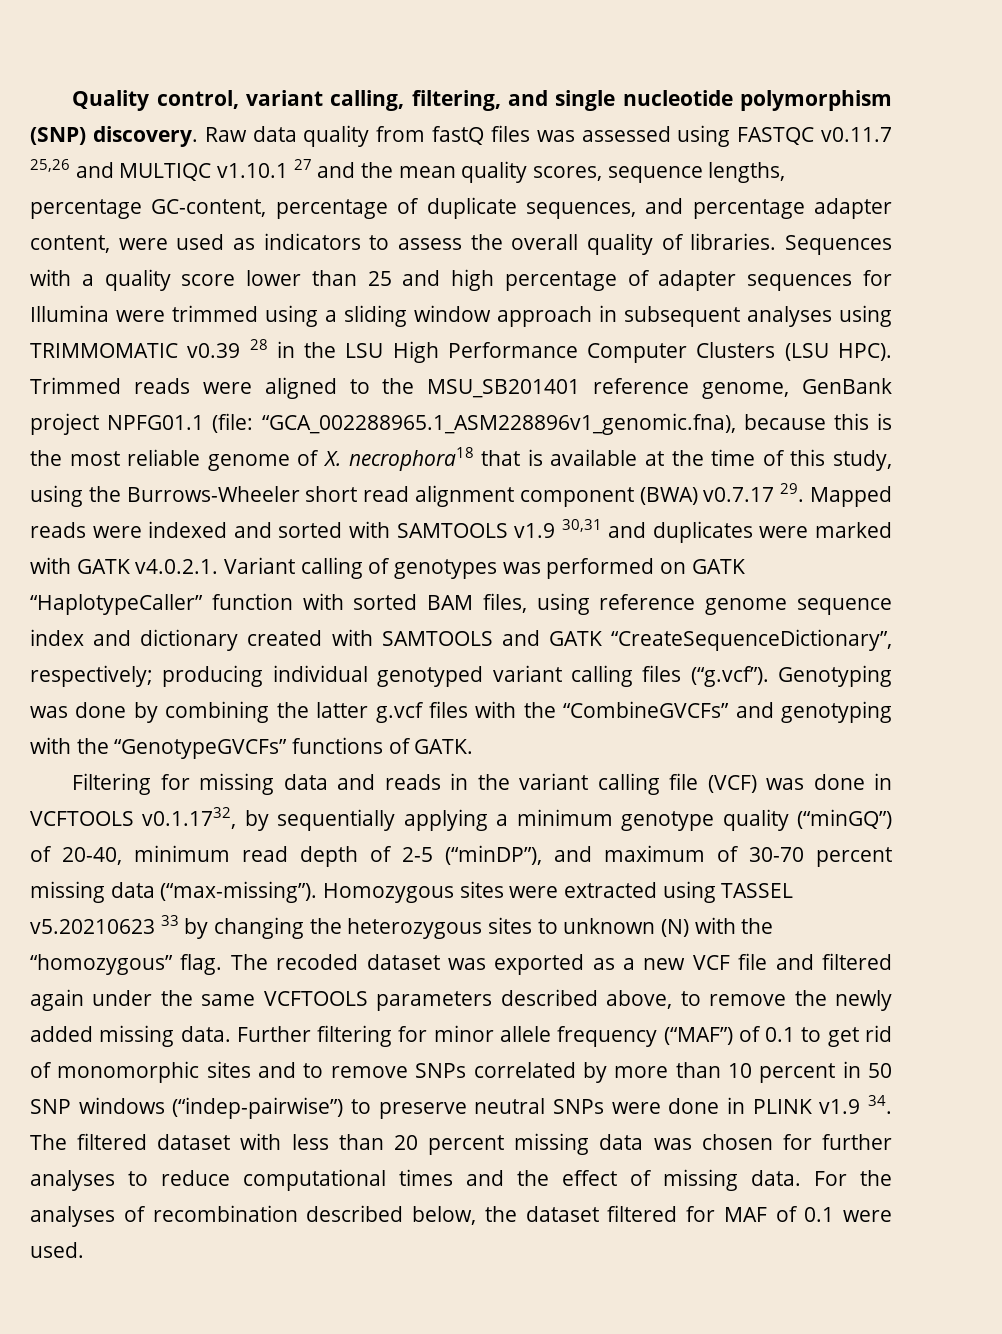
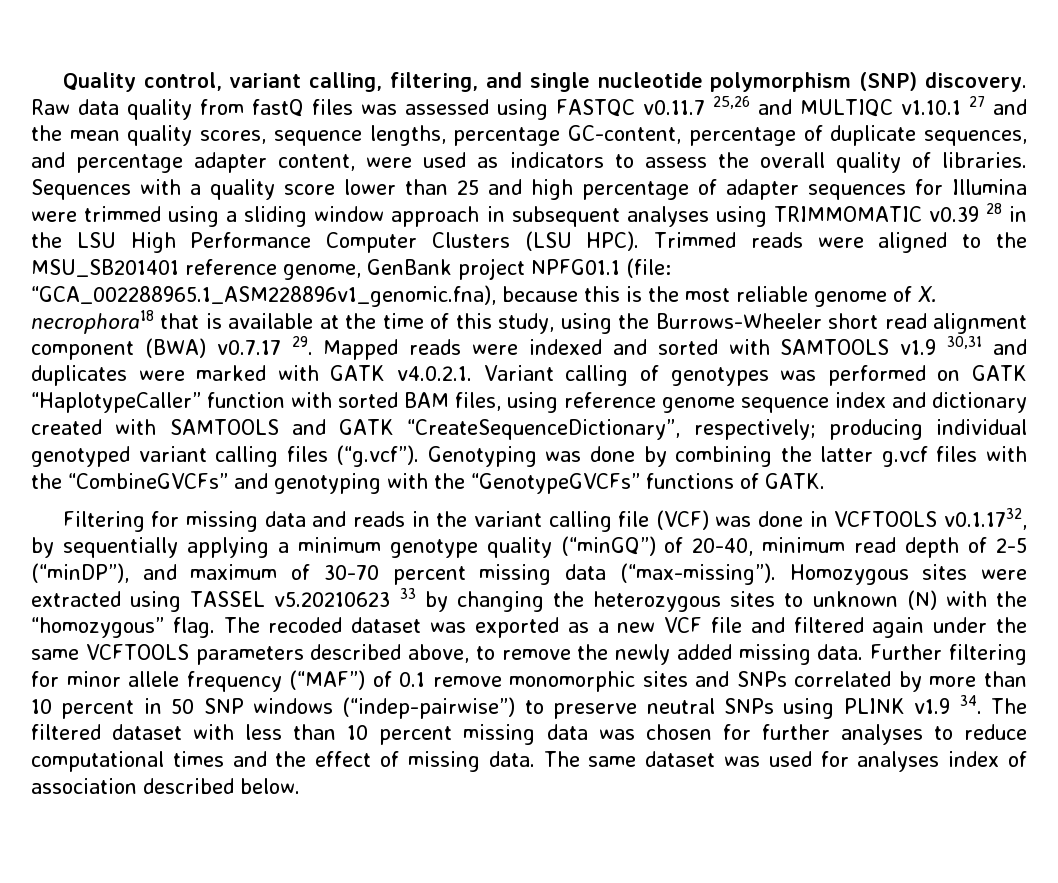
- Further filtering for minor allele frequency (“MAF”) of 0.1 to get rid of monomorphic sites and to remove SNPs correlated by more than 10 percent in 50 SNP windows (“indep-pairwise”) to preserve neutral SNPs were done in PLINK v1.9 34. The filtered dataset with less than 20 percent missing data was chosen for further analyses to reduce computational times and the effect of missing data.
+ Further filtering for minor allele frequency (“MAF”) of 0.1 remove monomorphic sites and SNPs correlated by more than 10 percent in 50 SNP windows (“indep-pairwise”) to preserve neutral SNPs using PLINK v1.9 34. The filtered dataset with less than 10 percent missing data was chosen for further analyses to reduce computational times and the effect of missing data.
- For the analyses of recombination described below, the dataset filtered for MAF of 0.1 were used.
+ The same dataset was used for analyses index of association described below.

